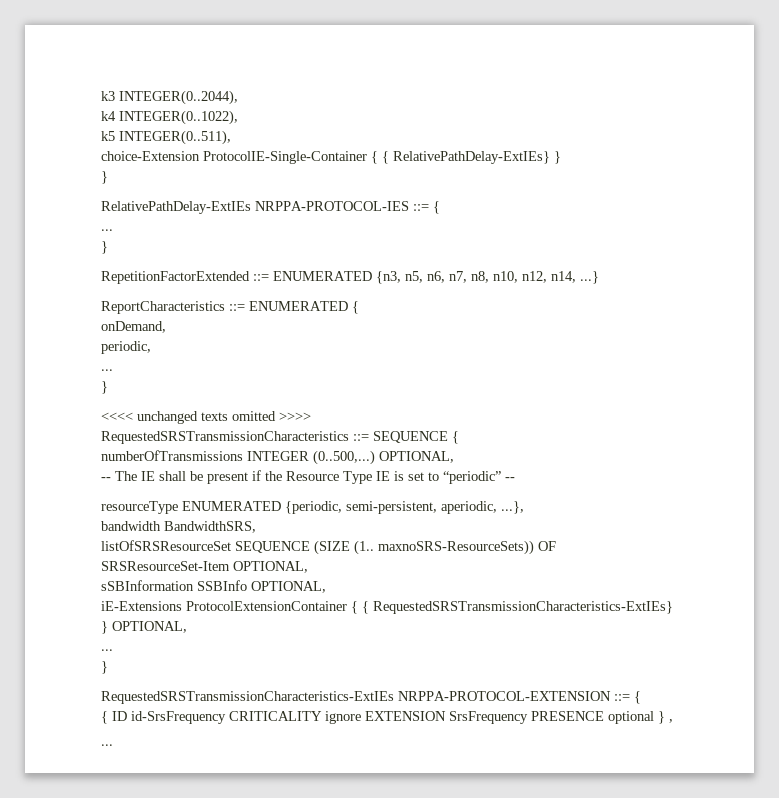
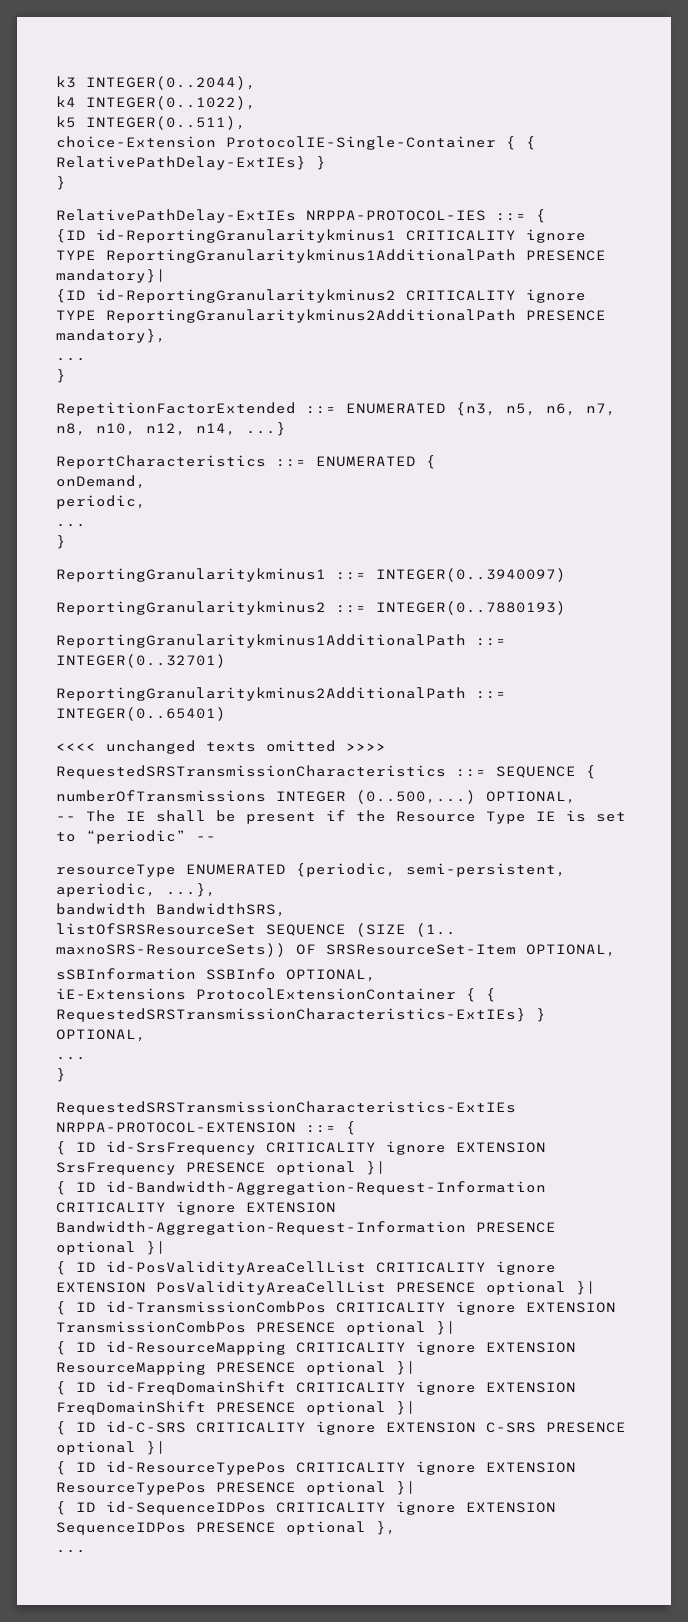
+ {ID id-ReportingGranularitykminus1 CRITICALITY ignore TYPE ReportingGranularitykminus1AdditionalPath PRESENCE mandatory}|
+ {ID id-ReportingGranularitykminus2 CRITICALITY ignore TYPE ReportingGranularitykminus2AdditionalPath PRESENCE mandatory},
+ ReportingGranularitykminus1 ::= INTEGER(0..3940097)
+ ReportingGranularitykminus2 ::= INTEGER(0..7880193)
+ ReportingGranularitykminus1AdditionalPath ::= INTEGER(0..32701)
+ ReportingGranularitykminus2AdditionalPath ::= INTEGER(0..65401)
- { ID id-SrsFrequency CRITICALITY ignore EXTENSION SrsFrequency PRESENCE optional } ,
+ { ID id-SrsFrequency CRITICALITY ignore EXTENSION SrsFrequency PRESENCE optional }|
+ { ID id-Bandwidth-Aggregation-Request-Information CRITICALITY ignore EXTENSION Bandwidth-Aggregation-Request-Information PRESENCE optional }|
+ { ID id-PosValidityAreaCellList CRITICALITY ignore EXTENSION PosValidityAreaCellList PRESENCE optional }|
+ { ID id-TransmissionCombPos CRITICALITY ignore EXTENSION TransmissionCombPos PRESENCE optional }|
+ { ID id-ResourceMapping CRITICALITY ignore EXTENSION ResourceMapping PRESENCE optional }|
+ { ID id-FreqDomainShift CRITICALITY ignore EXTENSION FreqDomainShift PRESENCE optional }|
+ { ID id-C-SRS CRITICALITY ignore EXTENSION C-SRS PRESENCE optional }|
+ { ID id-ResourceTypePos CRITICALITY ignore EXTENSION ResourceTypePos PRESENCE optional }|
+ { ID id-SequenceIDPos CRITICALITY ignore EXTENSION SequenceIDPos PRESENCE optional },

